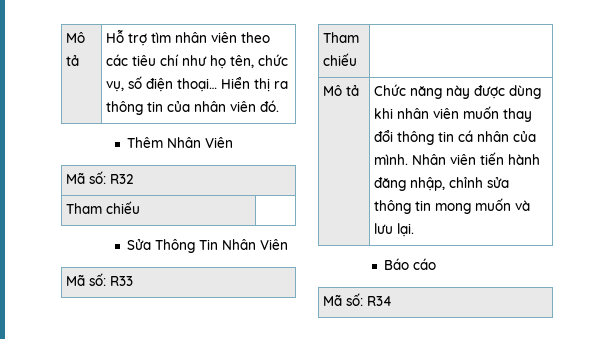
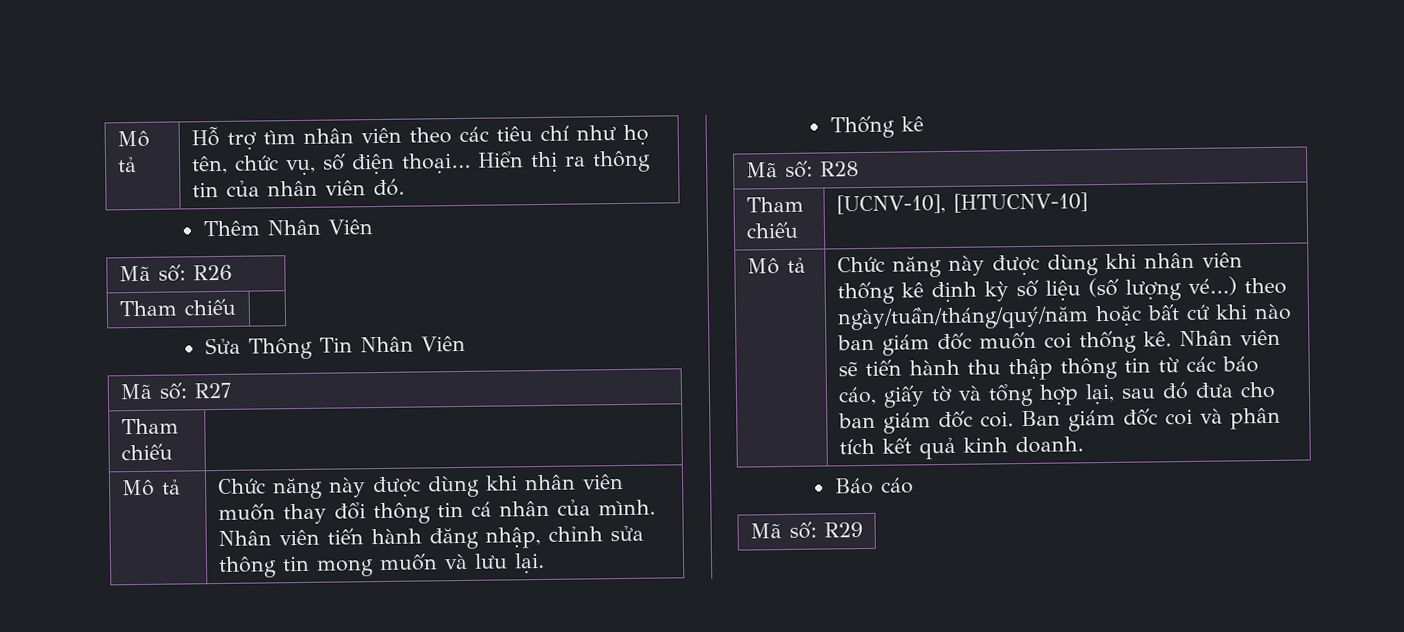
- Mã số: R32
+ Mã số: R26
- Mã số: R33
+ Mã số: R27
+ Thống kê
+ Mã số: R28
+ Tham chiếu | [UCNV-10], [HTUCNV-10]
+ Mô tả | Chức năng này được dùng khi nhân viên thống kê định kỳ số liệu (số lượng vé…) theo ngày/tuần/tháng/quý/năm hoặc bất cứ khi nào ban giám đốc muốn coi thống kê. Nhân viên sẽ tiến hành thu thập thông tin từ các báo cáo, giấy tờ và tổng hợp lại, sau đó đưa cho ban giám đốc coi. Ban giám đốc coi và phân tích kết quả kinh doanh.
- Mã số: R34
+ Mã số: R29

